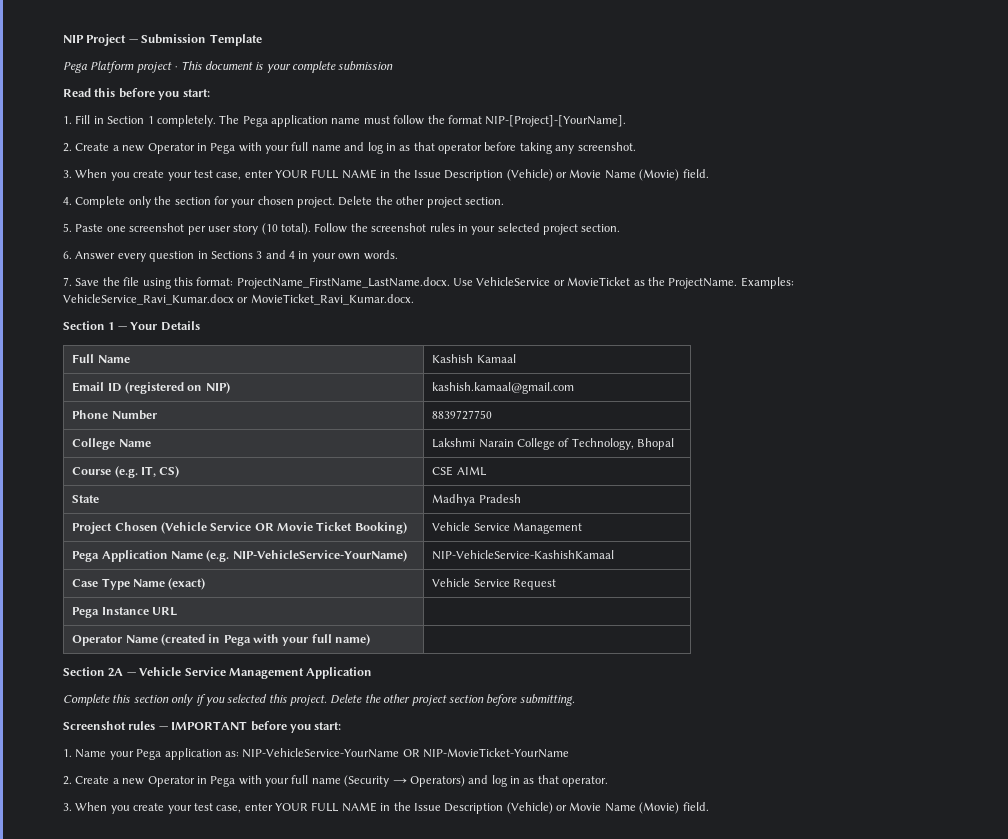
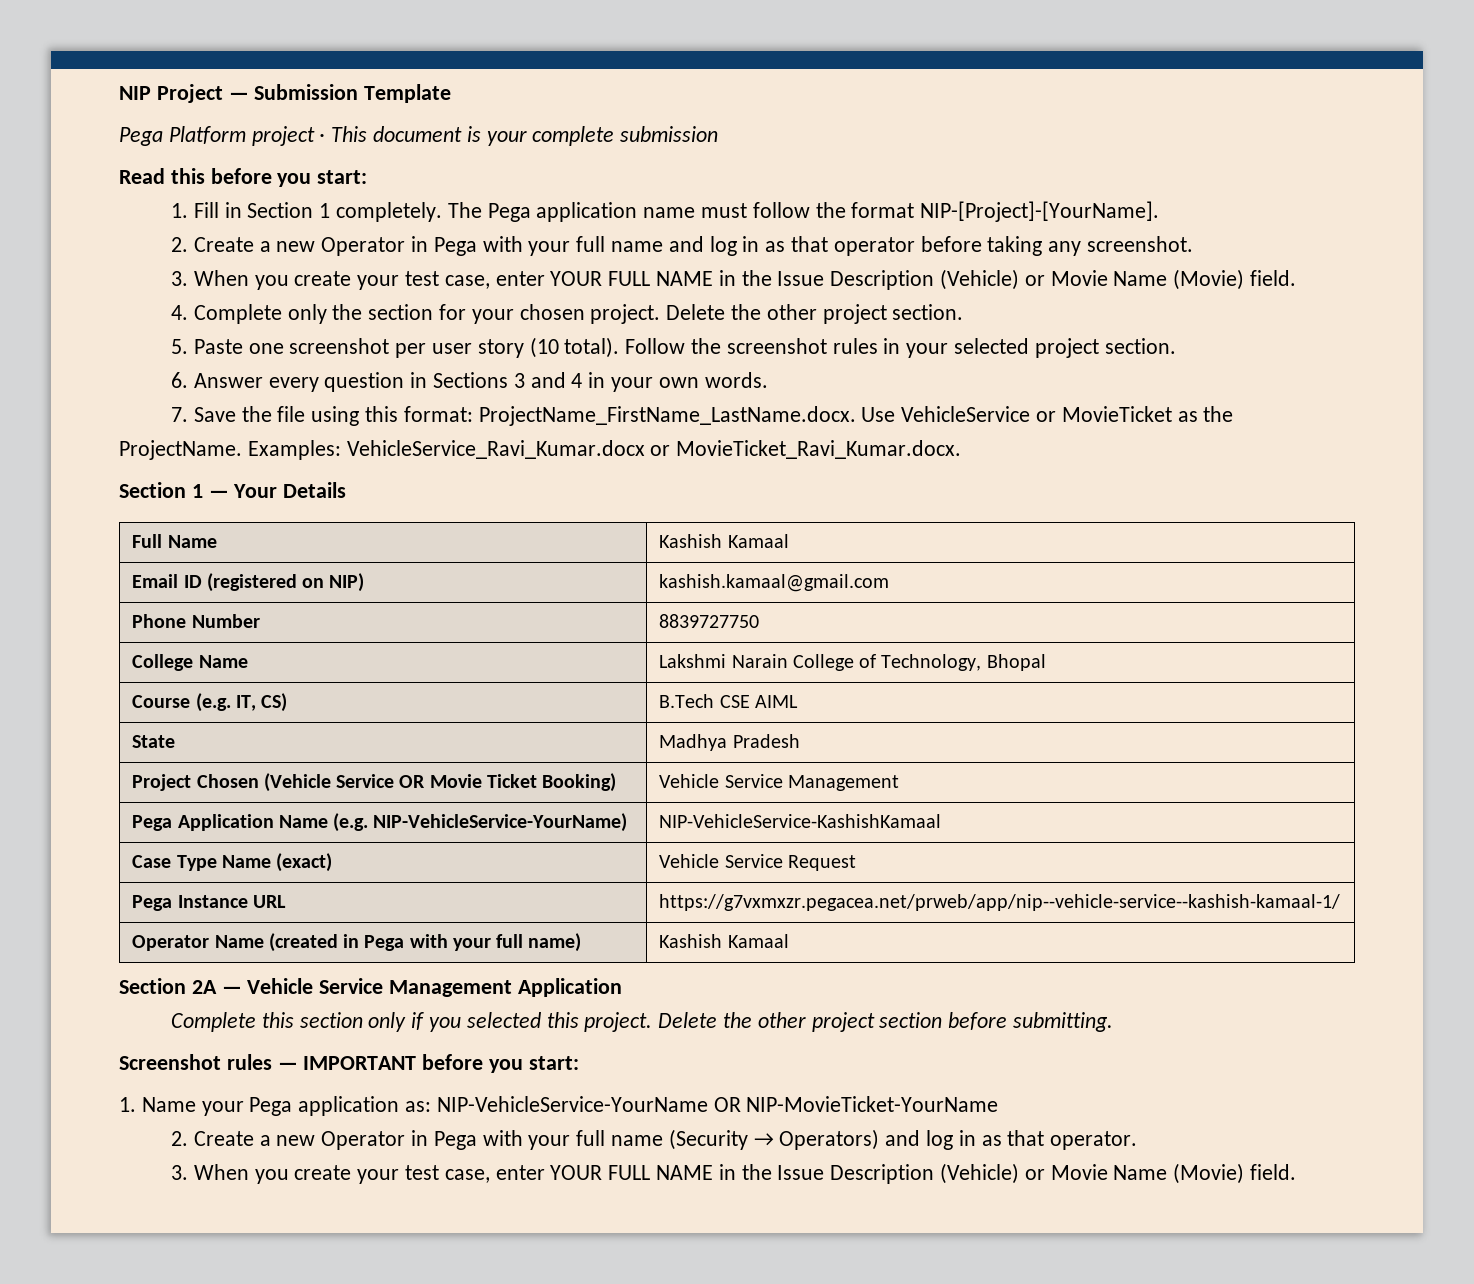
- Course (e.g. IT, CS) | CSE AIML
+ Course (e.g. IT, CS) | B.Tech CSE AIML
- Pega Instance URL |
+ Pega Instance URL | https://g7vxmxzr.pegacea.net/prweb/app/nip--vehicle-service--kashish-kamaal-1/
- Operator Name (created in Pega with your full name) |
+ Operator Name (created in Pega with your full name) | Kashish Kamaal

